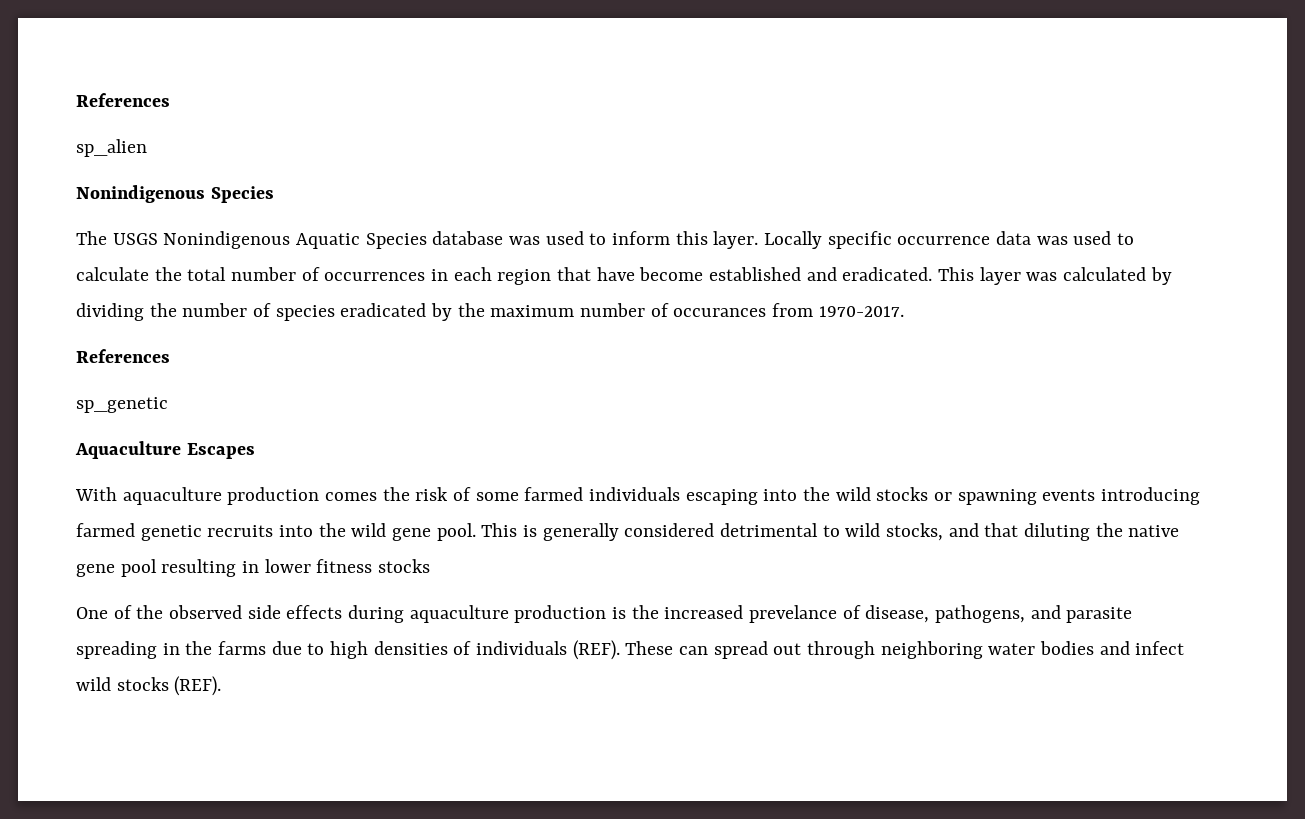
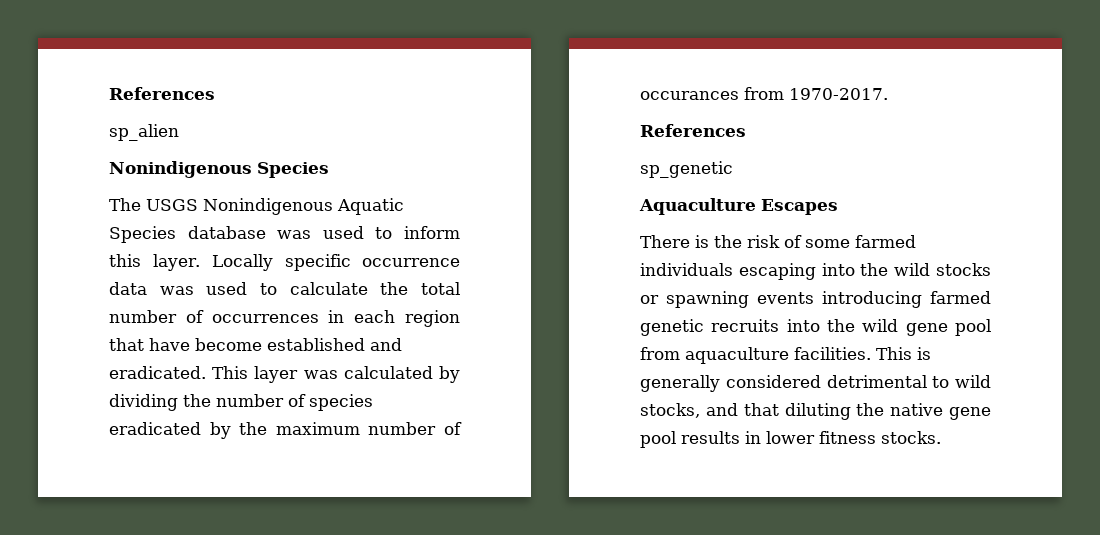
- With aquaculture production comes the risk of some farmed individuals escaping into the wild stocks or spawning events introducing farmed genetic recruits into the wild gene pool.
+ There is the risk of some farmed individuals escaping into the wild stocks or spawning events introducing farmed genetic recruits into the wild gene pool from aquaculture facilities.
- This is generally considered detrimental to wild stocks, and that diluting the native gene pool resulting in lower fitness stocks
- One of the observed side effects during aquaculture production is the increased prevelance of disease, pathogens, and parasite spreading in the farms due to high densities of individuals (REF). These can spread out through neighboring water bodies and infect wild stocks (REF).
+ This is generally considered detrimental to wild stocks, and that diluting the native gene pool results in lower fitness stocks.

